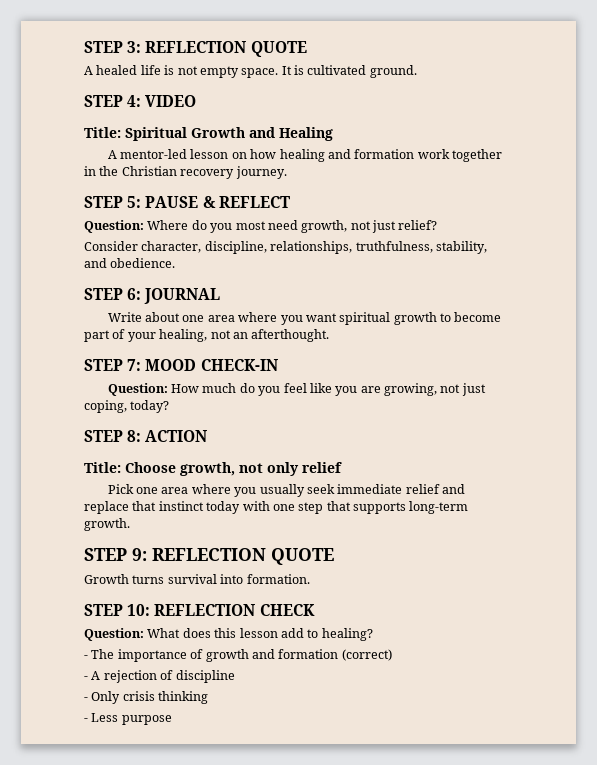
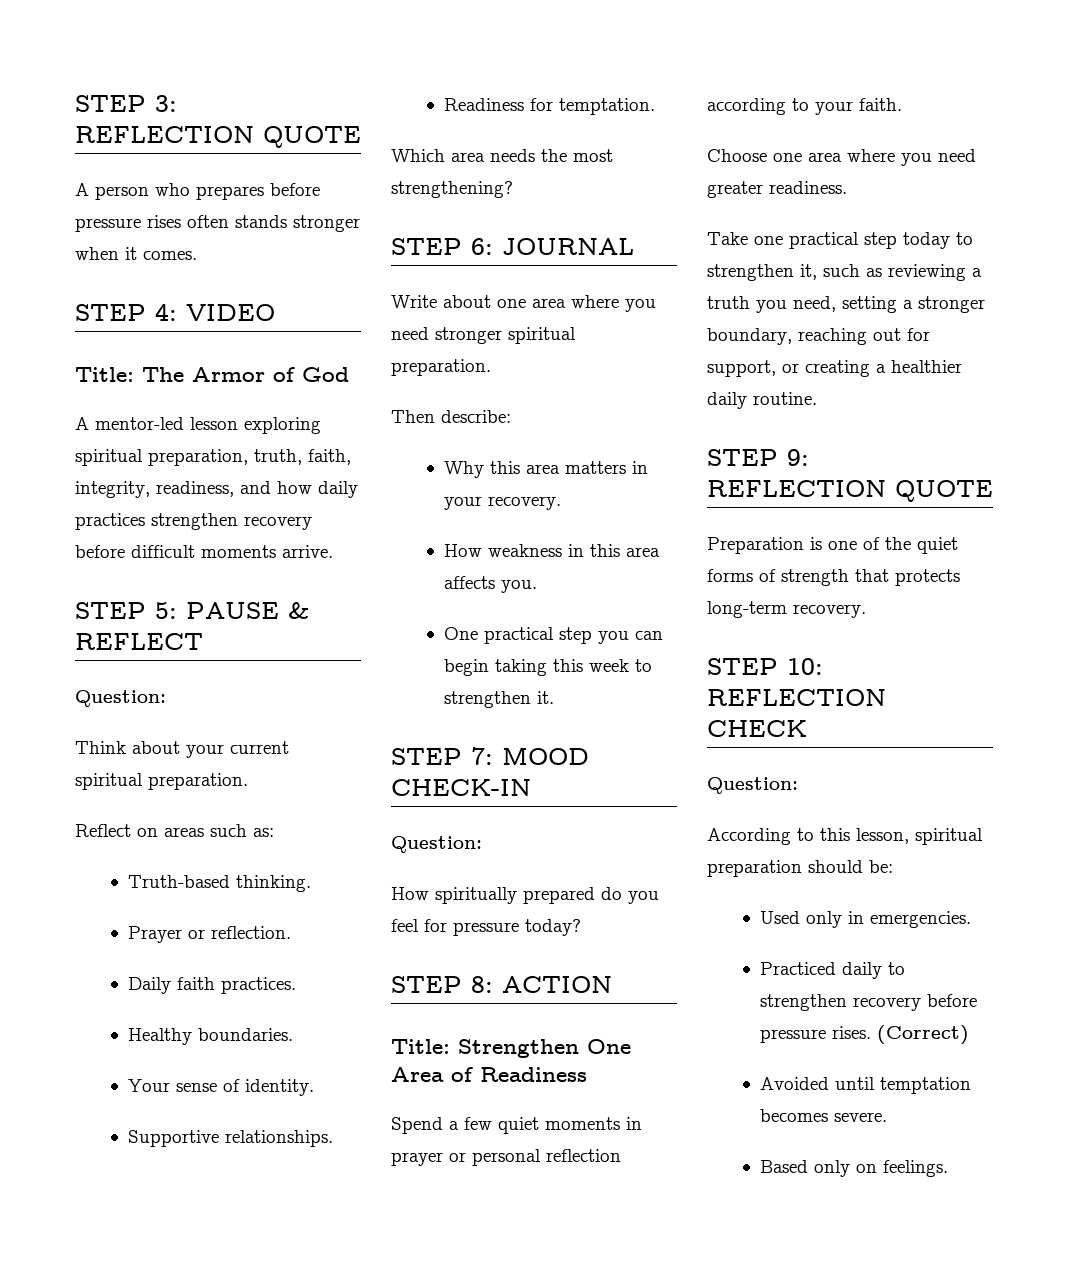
- A healed life is not empty space. It is cultivated ground.
+ A person who prepares before pressure rises often stands stronger when it comes.
- Title: Spiritual Growth and Healing
+ Title: The Armor of God
- A mentor-led lesson on how healing and formation work together in the Christian recovery journey.
+ A mentor-led lesson exploring spiritual preparation, truth, faith, integrity, readiness, and how daily practices strengthen recovery before difficult moments arrive.
  STEP 5: PAUSE & REFLECT
- Question: Where do you most need growth, not just relief?
- Consider character, discipline, relationships, truthfulness, stability, and obedience.
+ Question:
+ Think about your current spiritual preparation.
+ Reflect on areas such as:
+ Truth-based thinking.
+ Prayer or reflection.
+ Daily faith practices.
+ Healthy boundaries.
+ Your sense of identity.
+ Supportive relationships.
+ Readiness for temptation.
+ Which area needs the most strengthening?
- Write about one area where you want spiritual growth to become part of your healing, not an afterthought.
+ Write about one area where you need stronger spiritual preparation.
+ Then describe:
+ Why this area matters in your recovery.
+ How weakness in this area affects you.
+ One practical step you can begin taking this week to strengthen it.
  STEP 7: MOOD CHECK-IN
- Question: How much do you feel like you are growing, not just coping, today?
+ Question:
+ How spiritually prepared do you feel for pressure today?
- Title: Choose growth, not only relief
- Pick one area where you usually seek immediate relief and replace that instinct today with one step that supports long-term growth.
+ Title: Strengthen One Area of Readiness
+ Spend a few quiet moments in prayer or personal reflection according to your faith.
+ Choose one area where you need greater readiness.
+ Take one practical step today to strengthen it, such as reviewing a truth you need, setting a stronger boundary, reaching out for support, or creating a healthier daily routine.
  STEP 9: REFLECTION QUOTE
- Growth turns survival into formation.
+ Preparation is one of the quiet forms of strength that protects long-term recovery.
  STEP 10: REFLECTION CHECK
- Question: What does this lesson add to healing?
- - The importance of growth and formation (correct)
- - A rejection of discipline
- - Only crisis thinking
- - Less purpose
+ Question:
+ According to this lesson, spiritual preparation should be:
+ Used only in emergencies.
+ Practiced daily to strengthen recovery before pressure rises. (Correct)
+ Avoided until temptation becomes severe.
+ Based only on feelings.

